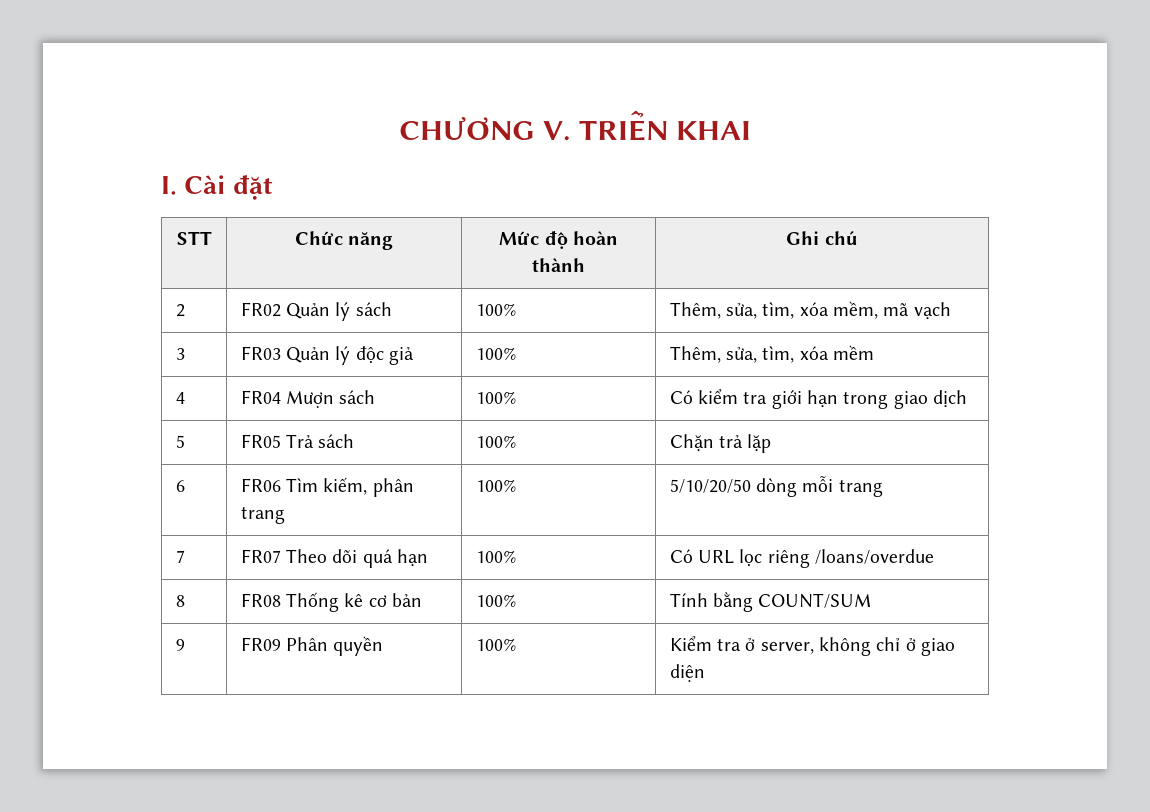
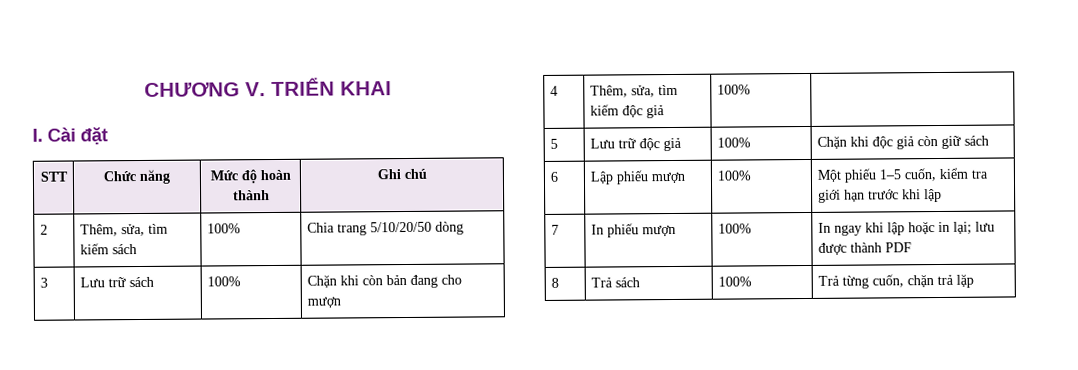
- 2 | FR02 Quản lý sách | 100% | Thêm, sửa, tìm, xóa mềm, mã vạch
- 3 | FR03 Quản lý độc giả | 100% | Thêm, sửa, tìm, xóa mềm
- 4 | FR04 Mượn sách | 100% | Có kiểm tra giới hạn trong giao dịch
- 5 | FR05 Trả sách | 100% | Chặn trả lặp
- 6 | FR06 Tìm kiếm, phân trang | 100% | 5/10/20/50 dòng mỗi trang
- 7 | FR07 Theo dõi quá hạn | 100% | Có URL lọc riêng /loans/overdue
- 8 | FR08 Thống kê cơ bản | 100% | Tính bằng COUNT/SUM
- 9 | FR09 Phân quyền | 100% | Kiểm tra ở server, không chỉ ở giao diện
+ 2 | Thêm, sửa, tìm kiếm sách | 100% | Chia trang 5/10/20/50 dòng
+ 3 | Lưu trữ sách | 100% | Chặn khi còn bản đang cho mượn
+ 4 | Thêm, sửa, tìm kiếm độc giả | 100% |
+ 5 | Lưu trữ độc giả | 100% | Chặn khi độc giả còn giữ sách
+ 6 | Lập phiếu mượn | 100% | Một phiếu 1–5 cuốn, kiểm tra giới hạn trước khi lập
+ 7 | In phiếu mượn | 100% | In ngay khi lập hoặc in lại; lưu được thành PDF
+ 8 | Trả sách | 100% | Trả từng cuốn, chặn trả lặp

